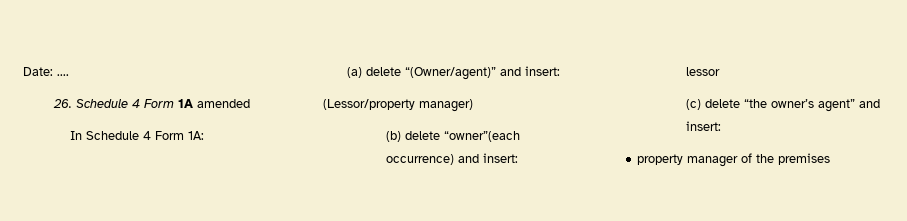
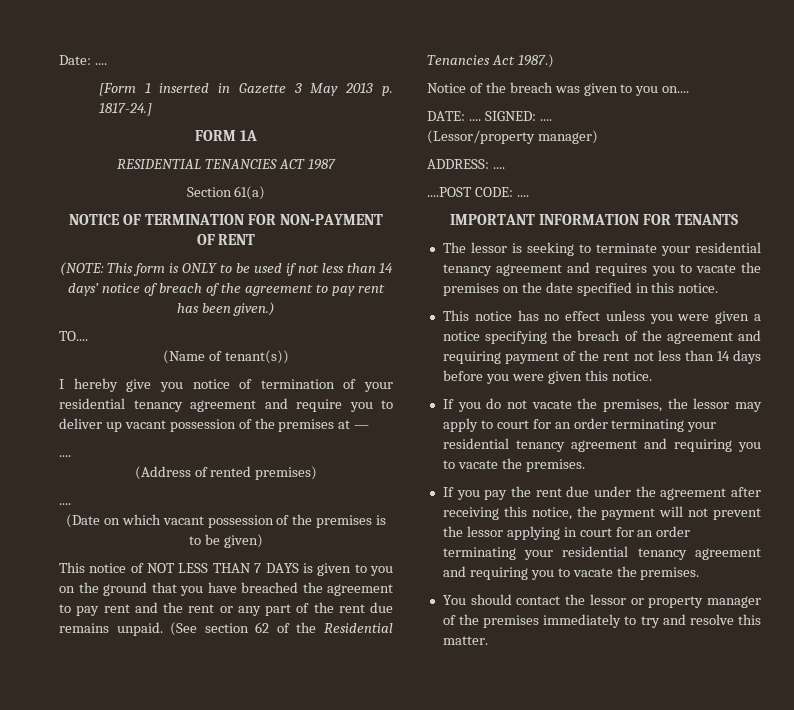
- 26. Schedule 4 Form 1A amended
- In Schedule 4 Form 1A:
- (a) delete “(Owner/agent)” and insert:
+ [Form 1 inserted in Gazette 3 May 2013 p. 1817-24.]
+ FORM 1A
+ RESIDENTIAL TENANCIES ACT 1987
+ Section 61(a)
+ NOTICE OF TERMINATION FOR NON-PAYMENT OF RENT
+ (NOTE: This form is ONLY to be used if not less than 14 days’ notice of breach of the agreement to pay rent has been given.)
+ TO....
+ (Name of tenant(s))
+ I hereby give you notice of termination of your residential tenancy agreement and require you to deliver up vacant possession of the premises at —
+ ....
+ (Address of rented premises)
+ ....
+ (Date on which vacant possession of the premises is to be given)
+ This notice of NOT LESS THAN 7 DAYS is given to you on the ground that you have breached the agreement to pay rent and the rent or any part of the rent due remains unpaid. (See section 62 of the Residential Tenancies Act 1987.)
+ Notice of the breach was given to you on....
+ DATE: .... SIGNED: ....
  (Lessor/property manager)
- (b) delete “owner”(each occurrence) and insert:
- lessor
- (c) delete “the owner’s agent” and insert:
- property manager of the premises
+ ADDRESS: ....
+ ....POST CODE: ....
+ IMPORTANT INFORMATION FOR TENANTS
+ The lessor is seeking to terminate your residential tenancy agreement and requires you to vacate the premises on the date specified in this notice.
+ This notice has no effect unless you were given a notice specifying the breach of the agreement and requiring payment of the rent not less than 14 days before you were given this notice.
+ If you do not vacate the premises, the lessor may apply to court for an order terminating your residential tenancy agreement and requiring you to vacate the premises.
+ If you pay the rent due under the agreement after receiving this notice, the payment will not prevent the lessor applying in court for an order terminating your residential tenancy agreement and requiring you to vacate the premises.
+ You should contact the lessor or property manager of the premises immediately to try and resolve this matter.

